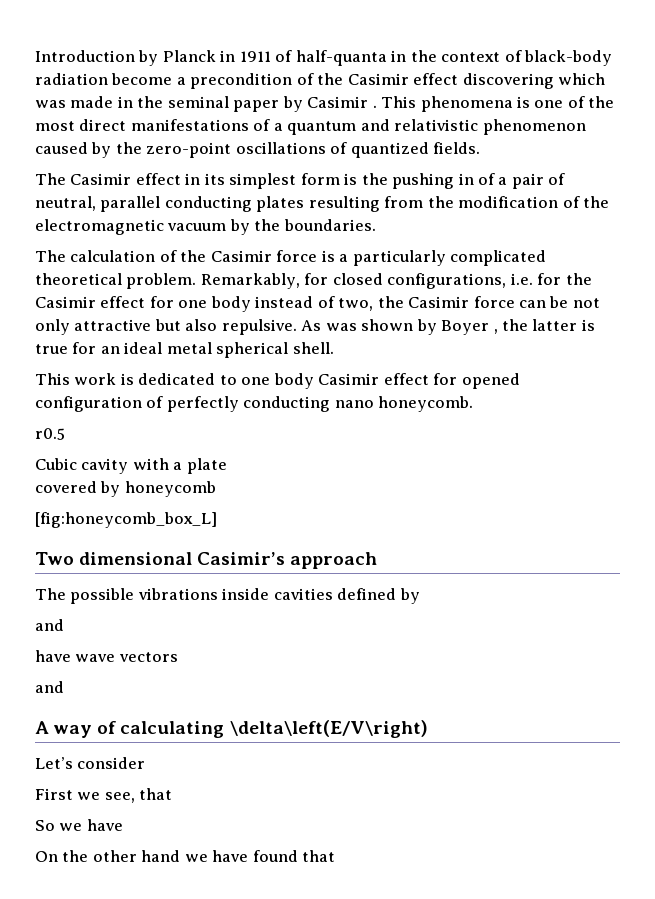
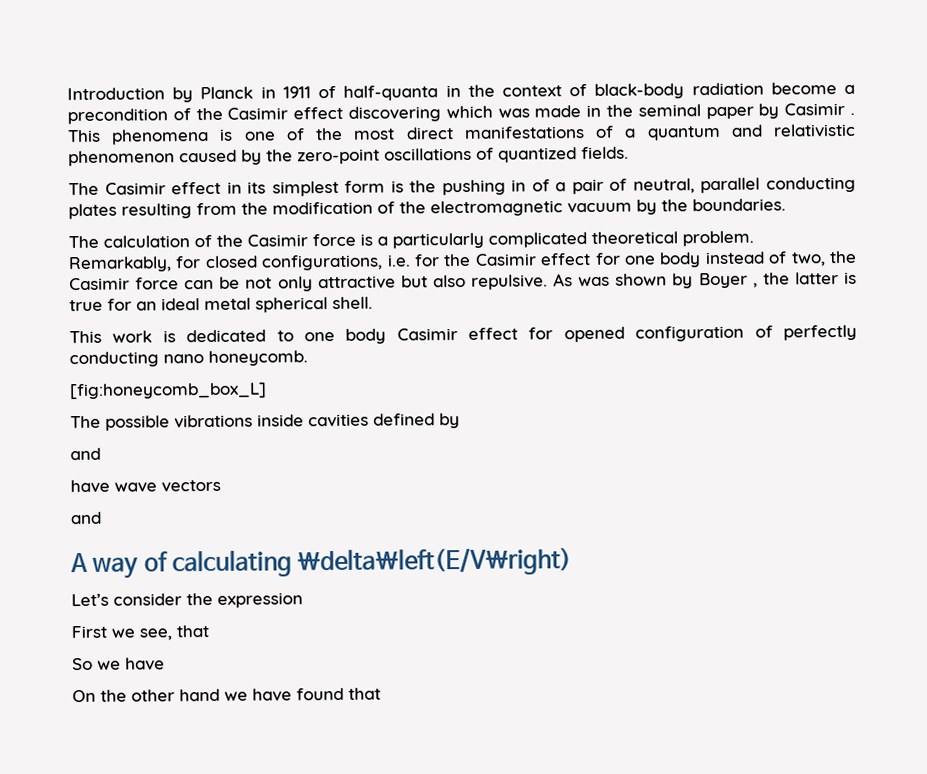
- r0.5
- Cubic cavity with a plate
- covered by honeycomb
  [fig:honeycomb_box_L]
- Two dimensional Casimir’s approach
- Let’s consider
+ Let’s consider the expression

